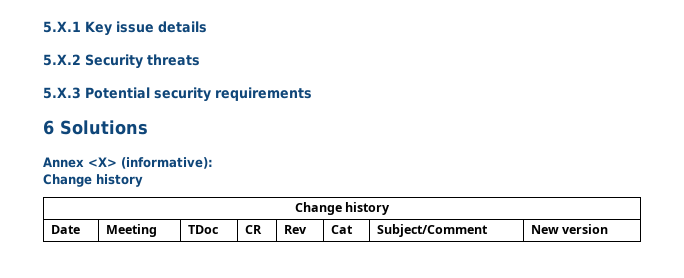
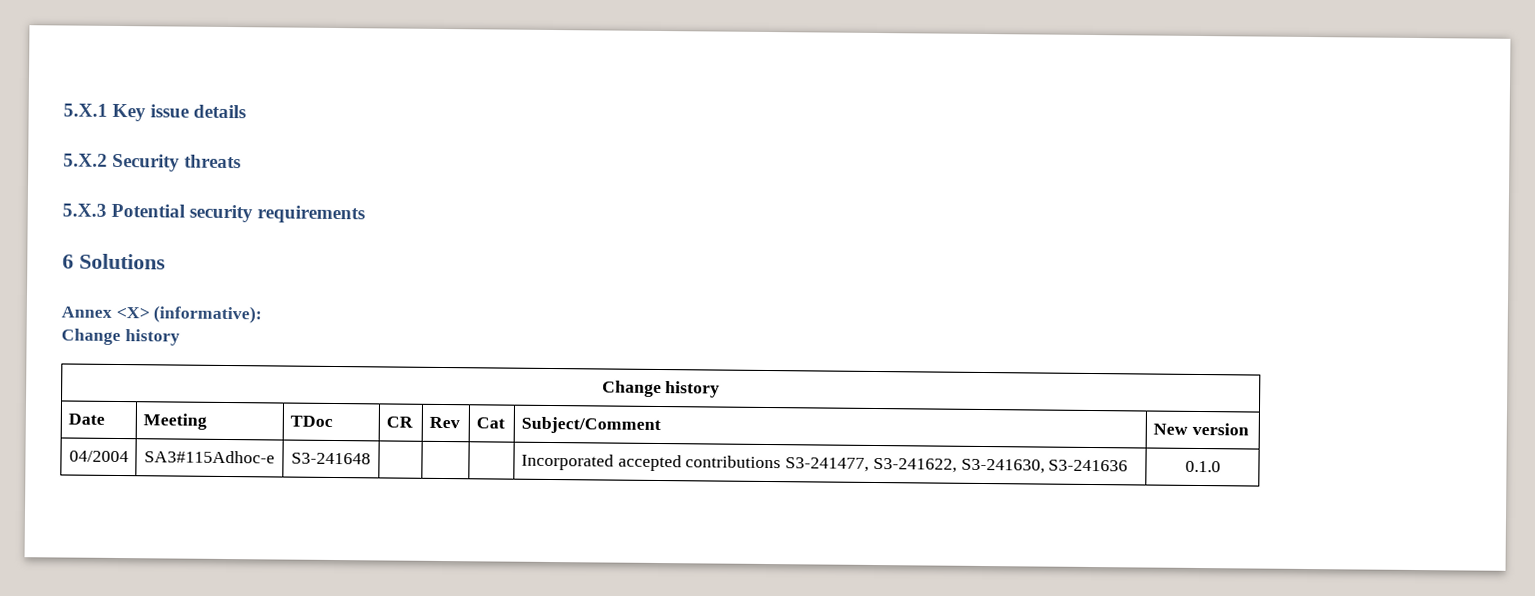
+ 04/2004 | SA3#115Adhoc-e | S3-241648 | | | | Incorporated accepted contributions S3-241477, S3-241622, S3-241630, S3-241636 | 0.1.0

